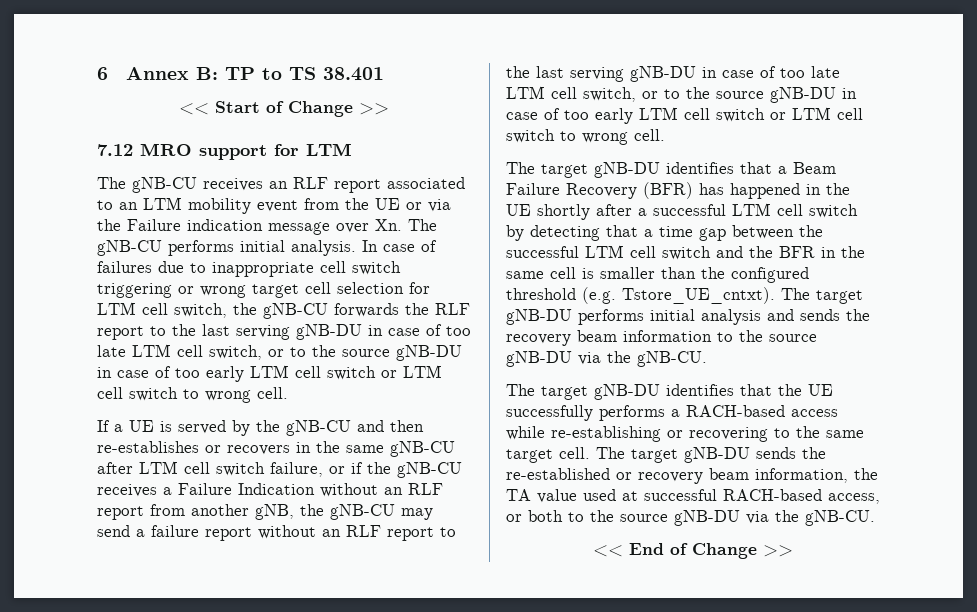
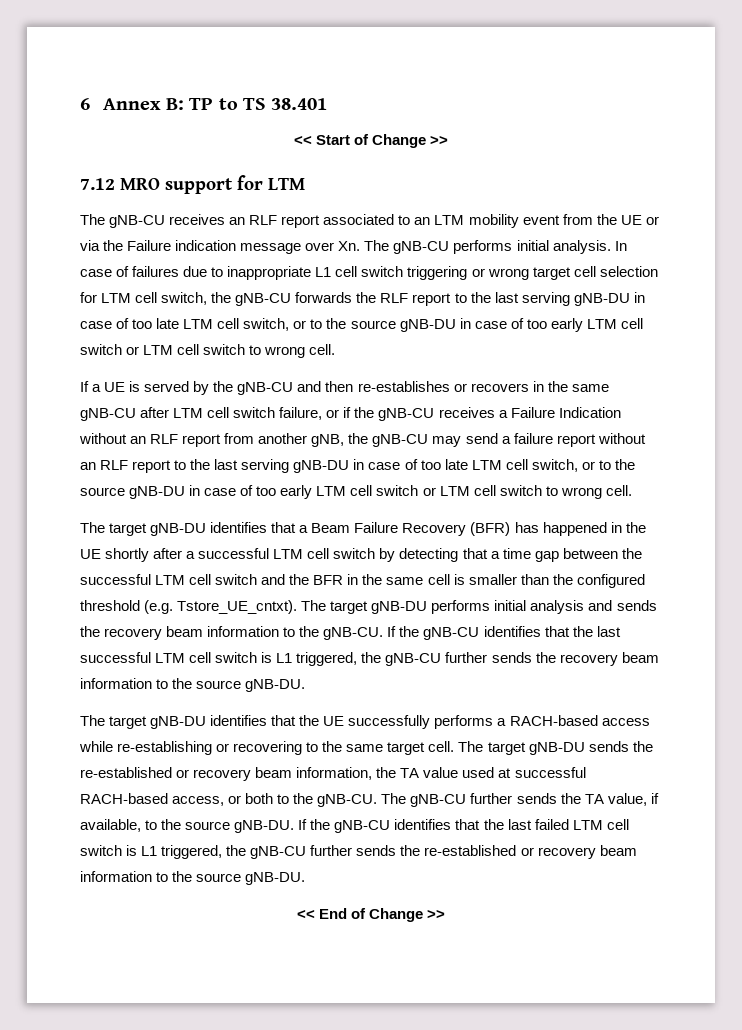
- In case of failures due to inappropriate cell switch triggering or wrong target cell selection for LTM cell switch, the gNB-CU forwards the RLF report to the last serving gNB-DU in case of too late LTM cell switch, or to the source gNB-DU in case of too early LTM cell switch or LTM cell switch to wrong cell.
+ In case of failures due to inappropriate L1 cell switch triggering or wrong target cell selection for LTM cell switch, the gNB-CU forwards the RLF report to the last serving gNB-DU in case of too late LTM cell switch, or to the source gNB-DU in case of too early LTM cell switch or LTM cell switch to wrong cell.
- The target gNB-DU performs initial analysis and sends the recovery beam information to the source gNB-DU via the gNB-CU.
+ The target gNB-DU performs initial analysis and sends the recovery beam information to the gNB-CU. If the gNB-CU identifies that the last successful LTM cell switch is L1 triggered, the gNB-CU further sends the recovery beam information to the source gNB-DU.
- The target gNB-DU sends the re-established or recovery beam information, the TA value used at successful RACH-based access, or both to the source gNB-DU via the gNB-CU.
+ The target gNB-DU sends the re-established or recovery beam information, the TA value used at successful RACH-based access, or both to the gNB-CU. The gNB-CU further sends the TA value, if available, to the source gNB-DU. If the gNB-CU identifies that the last failed LTM cell switch is L1 triggered, the gNB-CU further sends the re-established or recovery beam information to the source gNB-DU.

